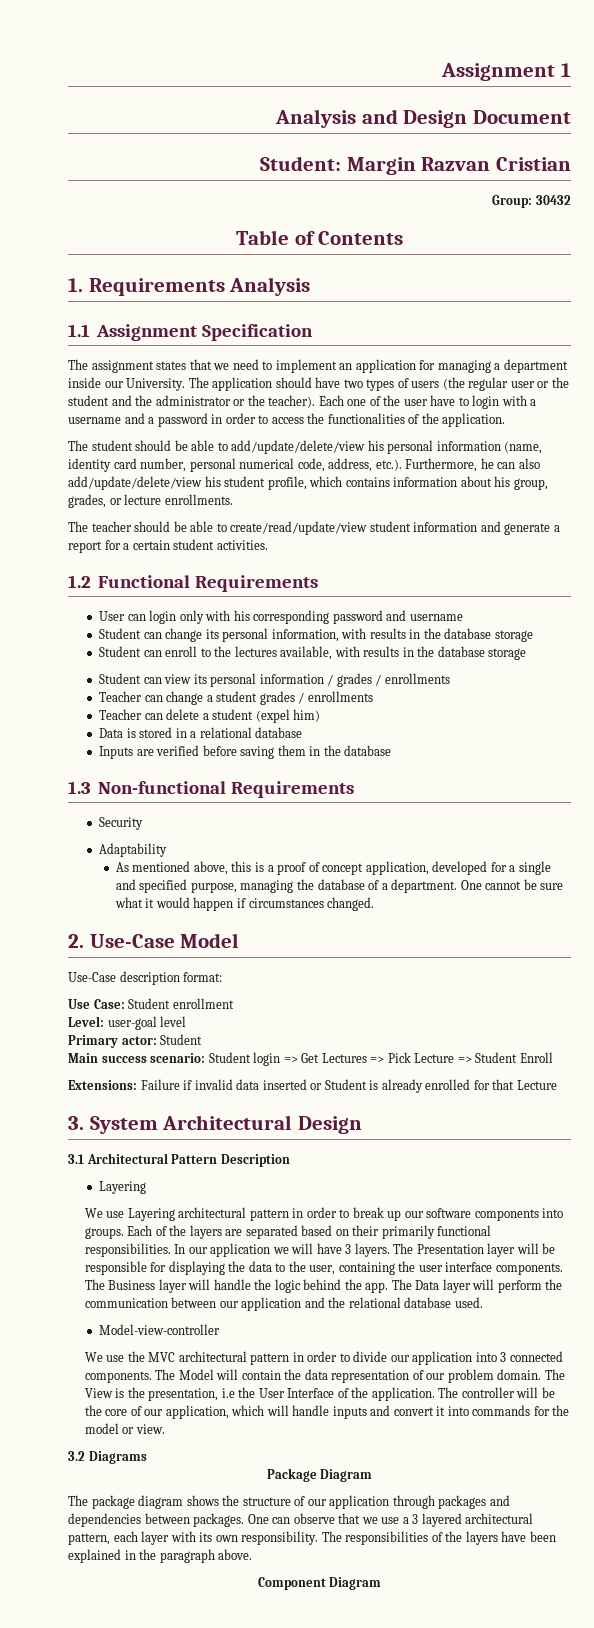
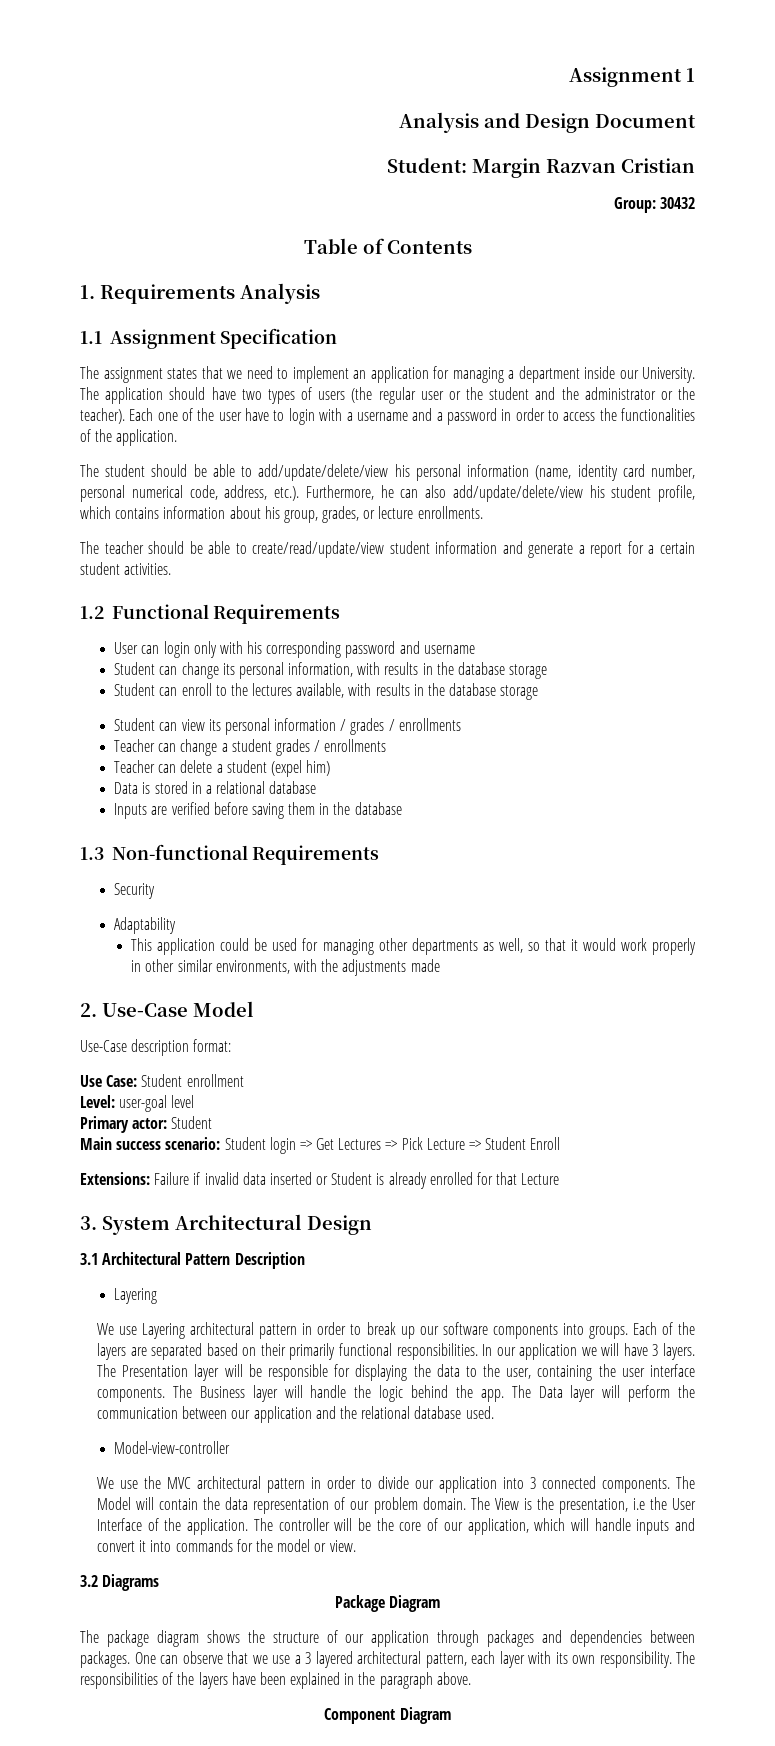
- As mentioned above, this is a proof of concept application, developed for a single and specified purpose, managing the database of a department. One cannot be sure what it would happen if circumstances changed.
+ This application could be used for managing other departments as well, so that it would work properly in other similar environments, with the adjustments made

